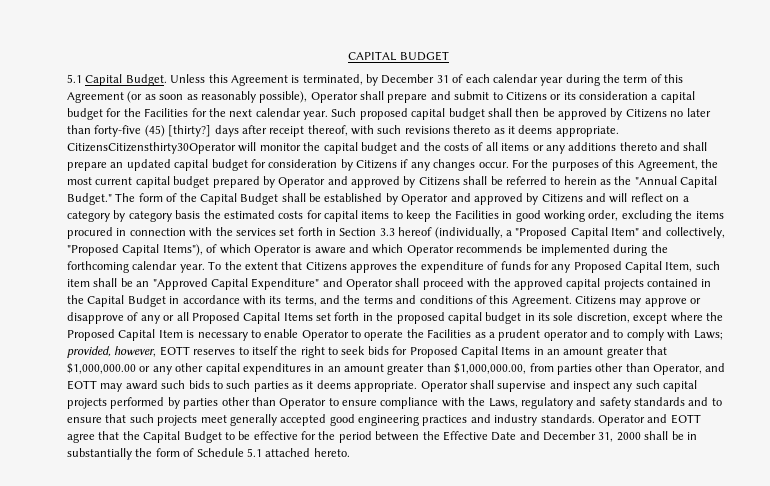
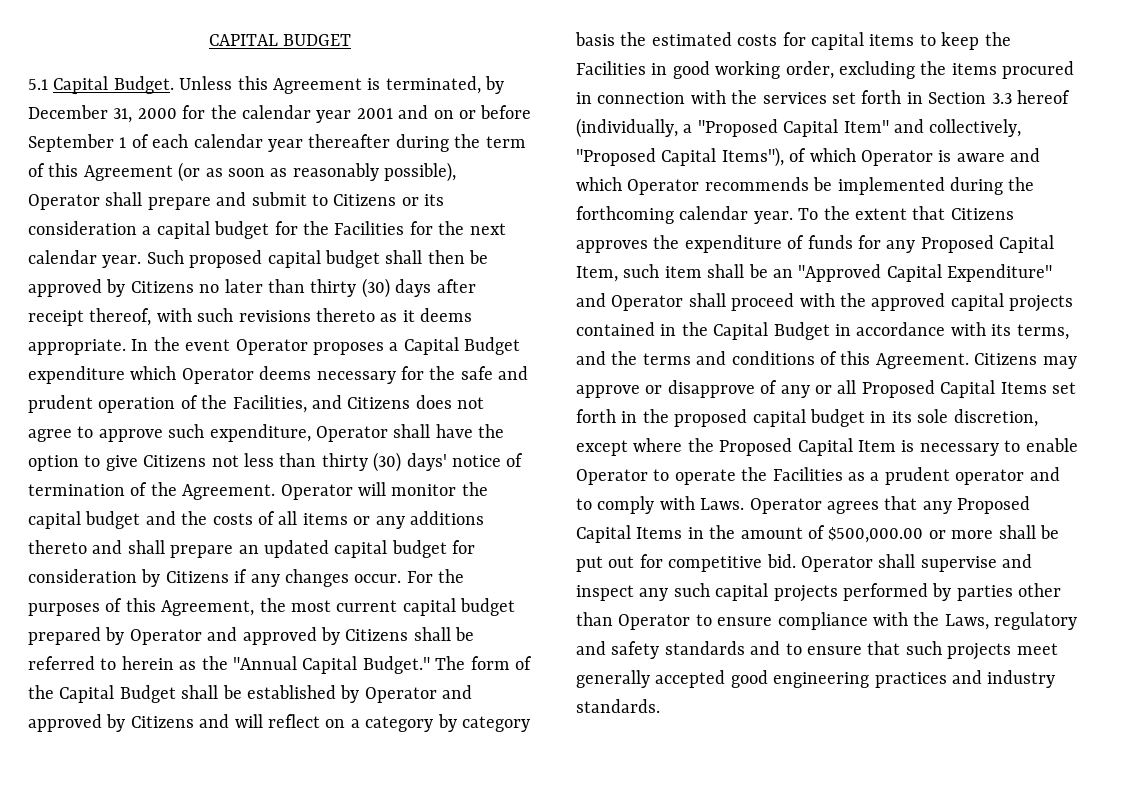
- Unless this Agreement is terminated, by December 31 of each calendar year during the term of this Agreement (or as soon as reasonably possible), Operator shall prepare and submit to Citizens or its consideration a capital budget for the Facilities for the next calendar year.
+ Unless this Agreement is terminated, by December 31, 2000 for the calendar year 2001 and on or before September 1 of each calendar year thereafter during the term of this Agreement (or as soon as reasonably possible), Operator shall prepare and submit to Citizens or its consideration a capital budget for the Facilities for the next calendar year.
- Such proposed capital budget shall then be approved by Citizens no later than forty-five (45) [thirty?] days after receipt thereof, with such revisions thereto as it deems appropriate.
+ Such proposed capital budget shall then be approved by Citizens no later than thirty (30) days after receipt thereof, with such revisions thereto as it deems appropriate.
- CitizensCitizensthirty30Operator will monitor the capital budget and the costs of all items or any additions thereto and shall prepare an updated capital budget for consideration by Citizens if any changes occur.
+ In the event Operator proposes a Capital Budget expenditure which Operator deems necessary for the safe and prudent operation of the Facilities, and Citizens does not agree to approve such expenditure, Operator shall have the option to give Citizens not less than thirty (30) days' notice of termination of the Agreement. Operator will monitor the capital budget and the costs of all items or any additions thereto and shall prepare an updated capital budget for consideration by Citizens if any changes occur.
- Citizens may approve or disapprove of any or all Proposed Capital Items set forth in the proposed capital budget in its sole discretion, except where the Proposed Capital Item is necessary to enable Operator to operate the Facilities as a prudent operator and to comply with Laws; provided, however, EOTT reserves to itself the right to seek bids for Proposed Capital Items in an amount greater that $1,000,000.00 or any other capital expenditures in an amount greater than $1,000,000.00, from parties other than Operator, and EOTT may award such bids to such parties as it deems appropriate.
+ Citizens may approve or disapprove of any or all Proposed Capital Items set forth in the proposed capital budget in its sole discretion, except where the Proposed Capital Item is necessary to enable Operator to operate the Facilities as a prudent operator and to comply with Laws. Operator agrees that any Proposed Capital Items in the amount of $500,000.00 or more shall be put out for competitive bid.
- Operator and EOTT agree that the Capital Budget to be effective for the period between the Effective Date and December 31, 2000 shall be in substantially the form of Schedule 5.1 attached hereto.

